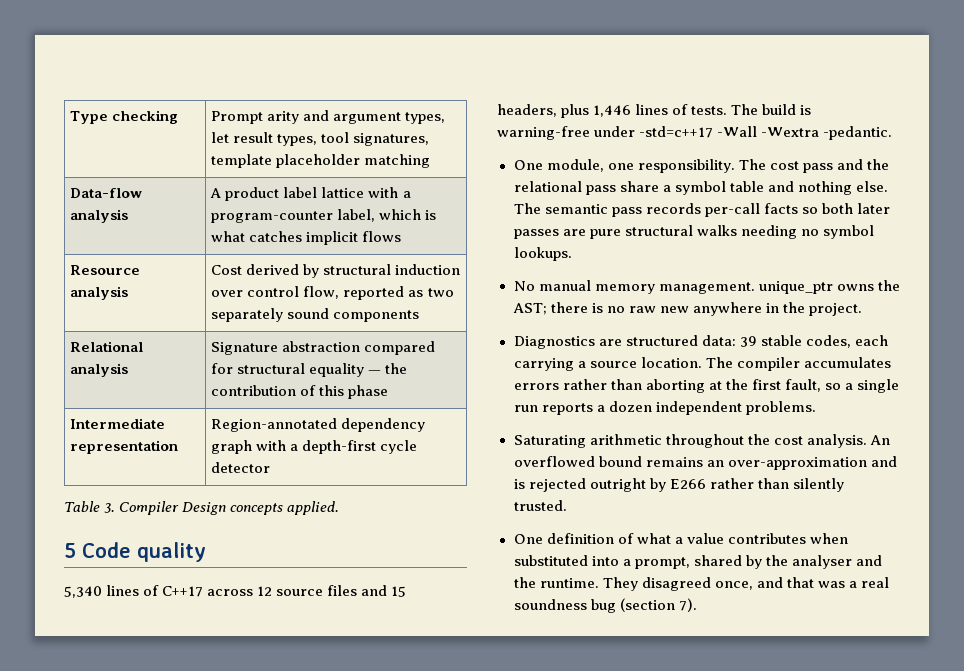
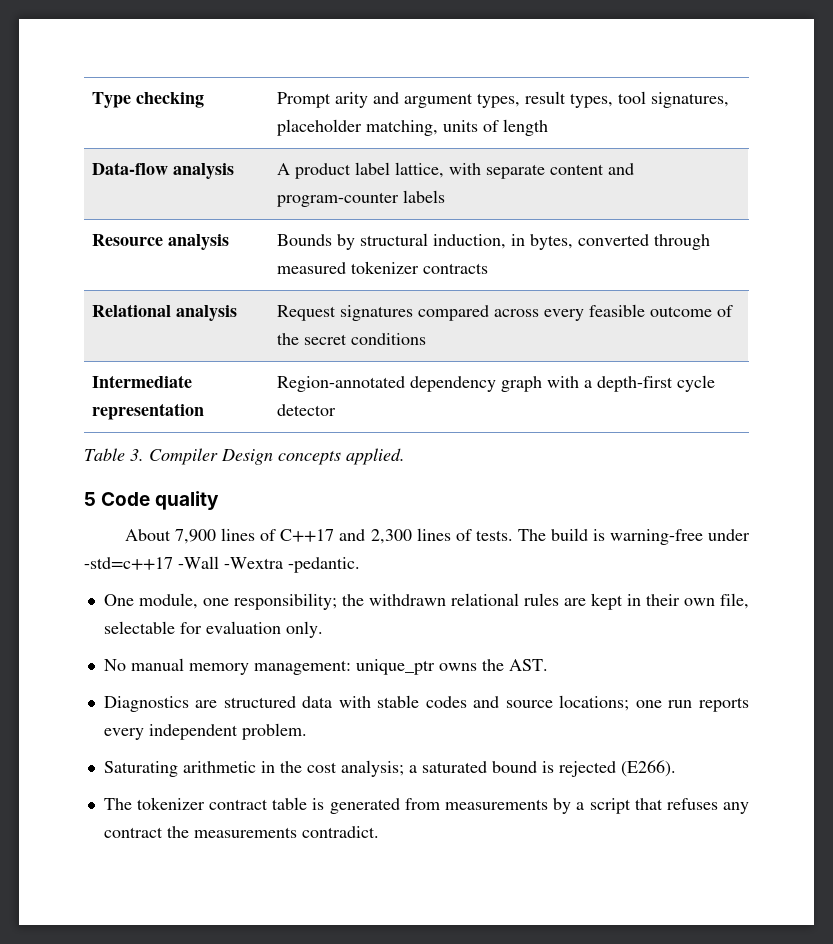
- Type checking | Prompt arity and argument types, let result types, tool signatures, template placeholder matching
+ Type checking | Prompt arity and argument types, result types, tool signatures, placeholder matching, units of length
- Data-flow analysis | A product label lattice with a program-counter label, which is what catches implicit flows
- Resource analysis | Cost derived by structural induction over control flow, reported as two separately sound components
- Relational analysis | Signature abstraction compared for structural equality — the contribution of this phase
+ Data-flow analysis | A product label lattice, with separate content and program-counter labels
+ Resource analysis | Bounds by structural induction, in bytes, converted through measured tokenizer contracts
+ Relational analysis | Request signatures compared across every feasible outcome of the secret conditions
- 5,340 lines of C++17 across 12 source files and 15 headers, plus 1,446 lines of tests.
+ About 7,900 lines of C++17 and 2,300 lines of tests.
- One module, one responsibility. The cost pass and the relational pass share a symbol table and nothing else. The semantic pass records per-call facts so both later passes are pure structural walks needing no symbol lookups.
+ One module, one responsibility; the withdrawn relational rules are kept in their own file, selectable for evaluation only.
- No manual memory management. unique_ptr owns the AST; there is no raw new anywhere in the project.
- Diagnostics are structured data: 39 stable codes, each carrying a source location. The compiler accumulates errors rather than aborting at the first fault, so a single run reports a dozen independent problems.
+ No manual memory management: unique_ptr owns the AST.
+ Diagnostics are structured data with stable codes and source locations; one run reports every independent problem.
- Saturating arithmetic throughout the cost analysis. An overflowed bound remains an over-approximation and is rejected outright by E266 rather than silently trusted.
- One definition of what a value contributes when substituted into a prompt, shared by the analyser and the runtime. They disagreed once, and that was a real soundness bug (section 7).
+ Saturating arithmetic in the cost analysis; a saturated bound is rejected (E266).
+ The tokenizer contract table is generated from measurements by a script that refuses any contract the measurements contradict.

